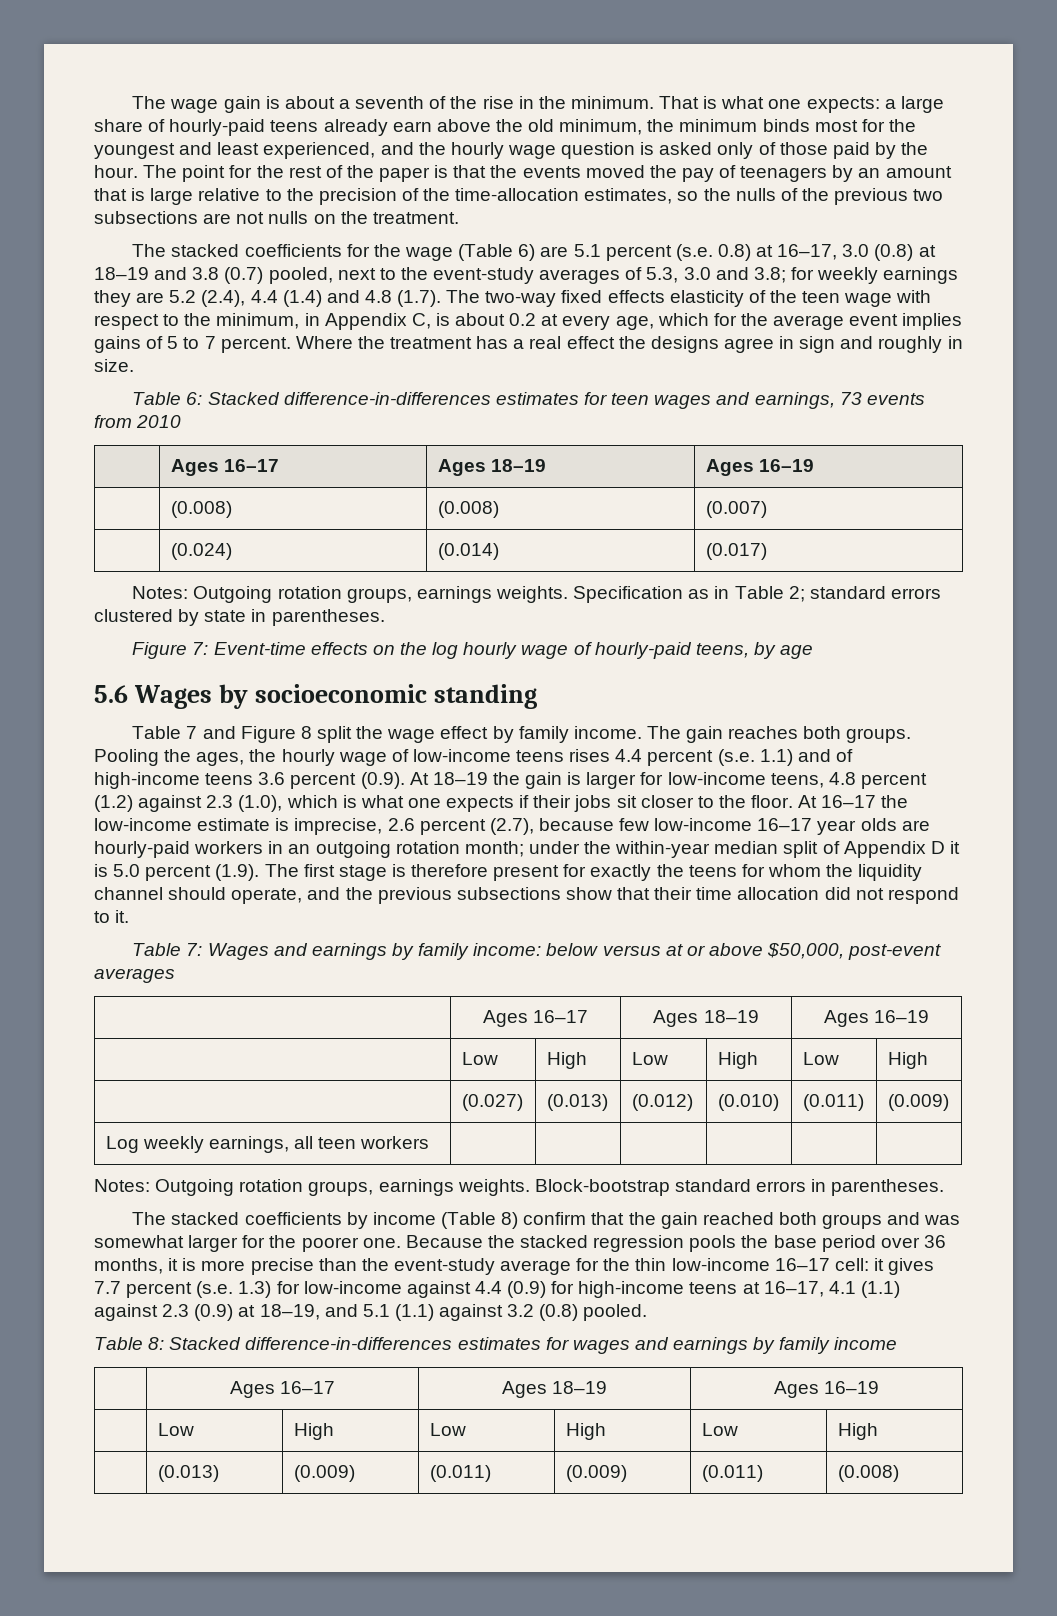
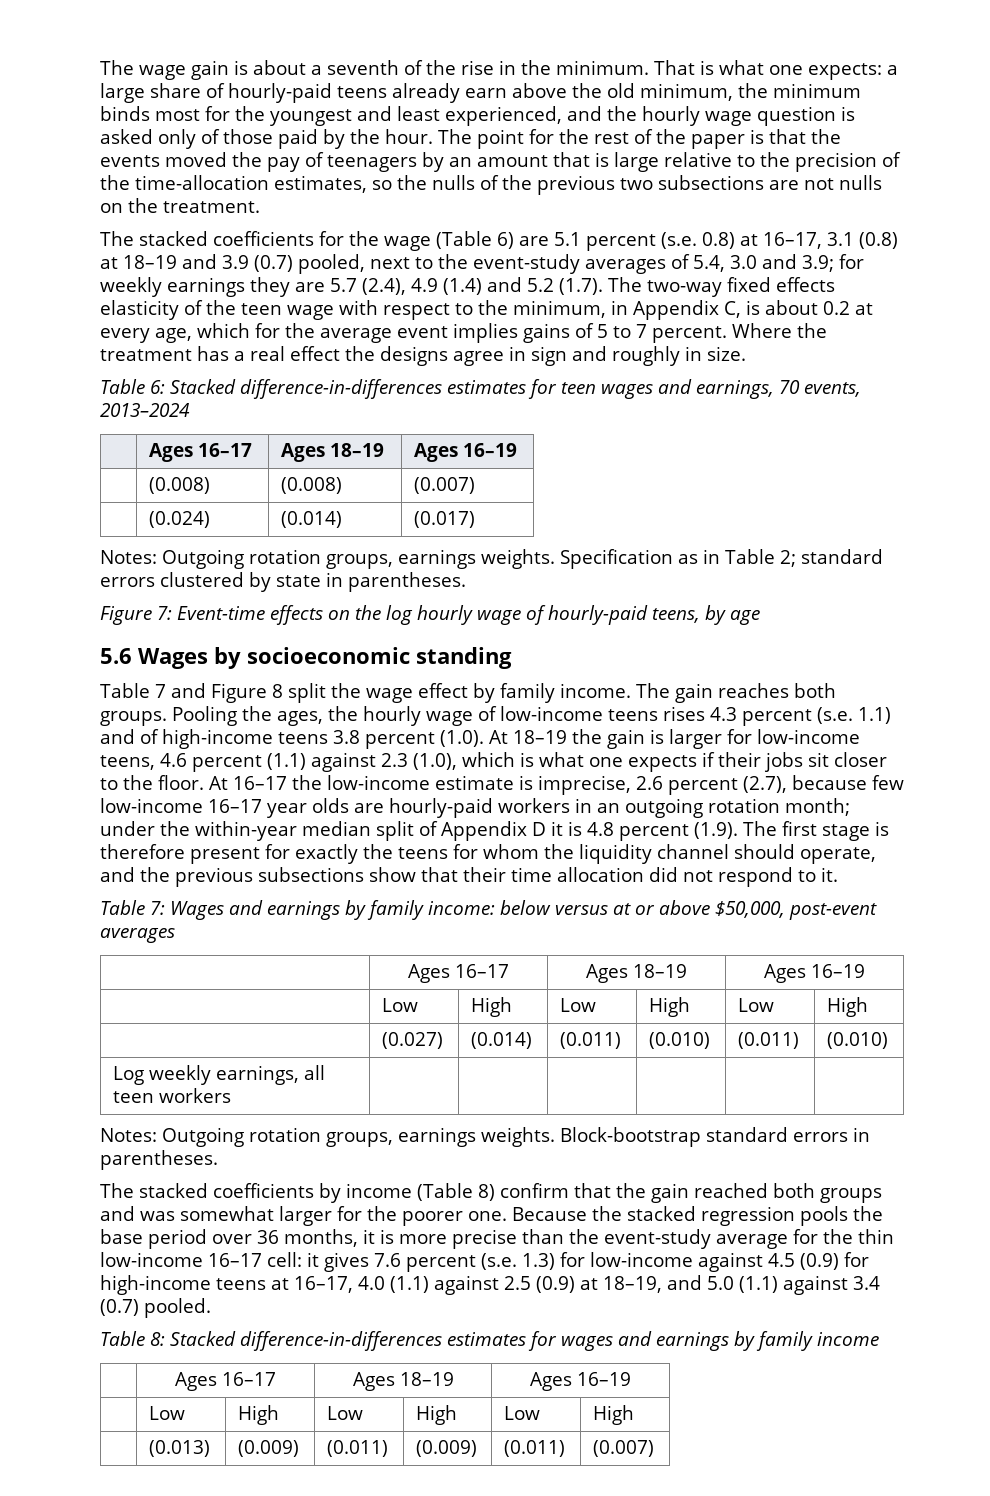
- The stacked coefficients for the wage (Table 6) are 5.1 percent (s.e. 0.8) at 16–17, 3.0 (0.8) at 18–19 and 3.8 (0.7) pooled, next to the event-study averages of 5.3, 3.0 and 3.8;
+ The stacked coefficients for the wage (Table 6) are 5.1 percent (s.e. 0.8) at 16–17, 3.1 (0.8) at 18–19 and 3.9 (0.7) pooled, next to the event-study averages of 5.4, 3.0 and 3.9;
- for weekly earnings they are 5.2 (2.4), 4.4 (1.4) and 4.8 (1.7). The two-way fixed effects elasticity of the teen wage with respect to the minimum, in Appendix C, is about 0.2 at every age, which for the average event implies gains of 5 to 7 percent.
+ for weekly earnings they are 5.7 (2.4), 4.9 (1.4) and 5.2 (1.7). The two-way fixed effects elasticity of the teen wage with respect to the minimum, in Appendix C, is about 0.2 at every age, which for the average event implies gains of 5 to 7 percent.
- Table 6: Stacked difference-in-differences estimates for teen wages and earnings, 73 events from 2010
+ Table 6: Stacked difference-in-differences estimates for teen wages and earnings, 70 events, 2013–2024
- Pooling the ages, the hourly wage of low-income teens rises 4.4 percent (s.e. 1.1) and of high-income teens 3.6 percent (0.9). At 18–19 the gain is larger for low-income teens, 4.8 percent (1.2) against 2.3 (1.0), which is what one expects if their jobs sit closer to the floor.
+ Pooling the ages, the hourly wage of low-income teens rises 4.3 percent (s.e. 1.1) and of high-income teens 3.8 percent (1.0). At 18–19 the gain is larger for low-income teens, 4.6 percent (1.1) against 2.3 (1.0), which is what one expects if their jobs sit closer to the floor.
- under the within-year median split of Appendix D it is 5.0 percent (1.9). The first stage is therefore present for exactly the teens for whom the liquidity channel should operate, and the previous subsections show that their time allocation did not respond to it.
+ under the within-year median split of Appendix D it is 4.8 percent (1.9). The first stage is therefore present for exactly the teens for whom the liquidity channel should operate, and the previous subsections show that their time allocation did not respond to it.
- | (0.027) | (0.013) | (0.012) | (0.010) | (0.011) | (0.009)
+ | (0.027) | (0.014) | (0.011) | (0.010) | (0.011) | (0.010)
- Because the stacked regression pools the base period over 36 months, it is more precise than the event-study average for the thin low-income 16–17 cell: it gives 7.7 percent (s.e. 1.3) for low-income against 4.4 (0.9) for high-income teens at 16–17, 4.1 (1.1) against 2.3 (0.9) at 18–19, and 5.1 (1.1) against 3.2 (0.8) pooled.
+ Because the stacked regression pools the base period over 36 months, it is more precise than the event-study average for the thin low-income 16–17 cell: it gives 7.6 percent (s.e. 1.3) for low-income against 4.5 (0.9) for high-income teens at 16–17, 4.0 (1.1) against 2.5 (0.9) at 18–19, and 5.0 (1.1) against 3.4 (0.7) pooled.
- | (0.013) | (0.009) | (0.011) | (0.009) | (0.011) | (0.008)
+ | (0.013) | (0.009) | (0.011) | (0.009) | (0.011) | (0.007)

